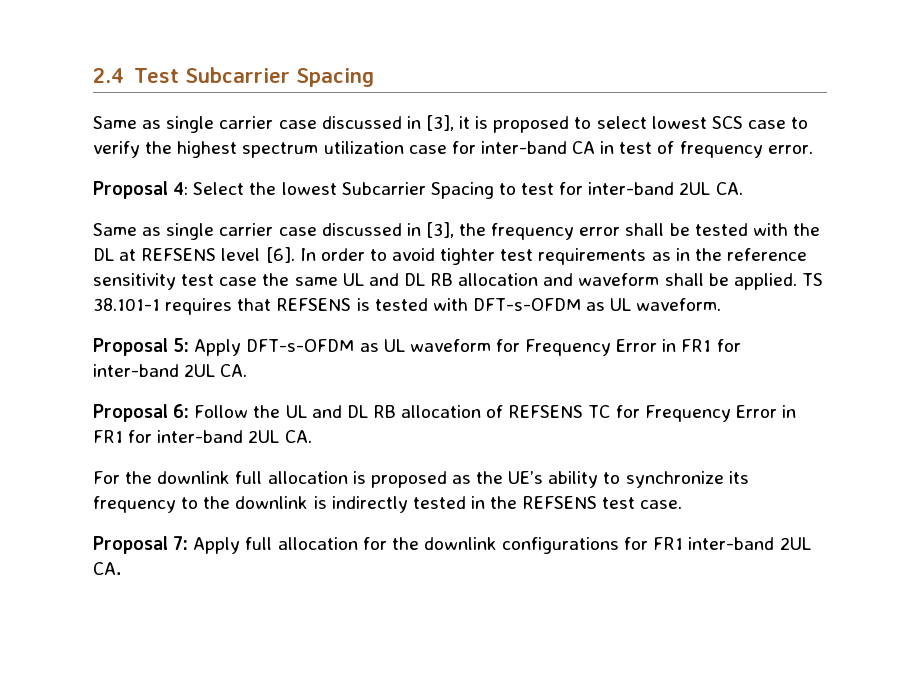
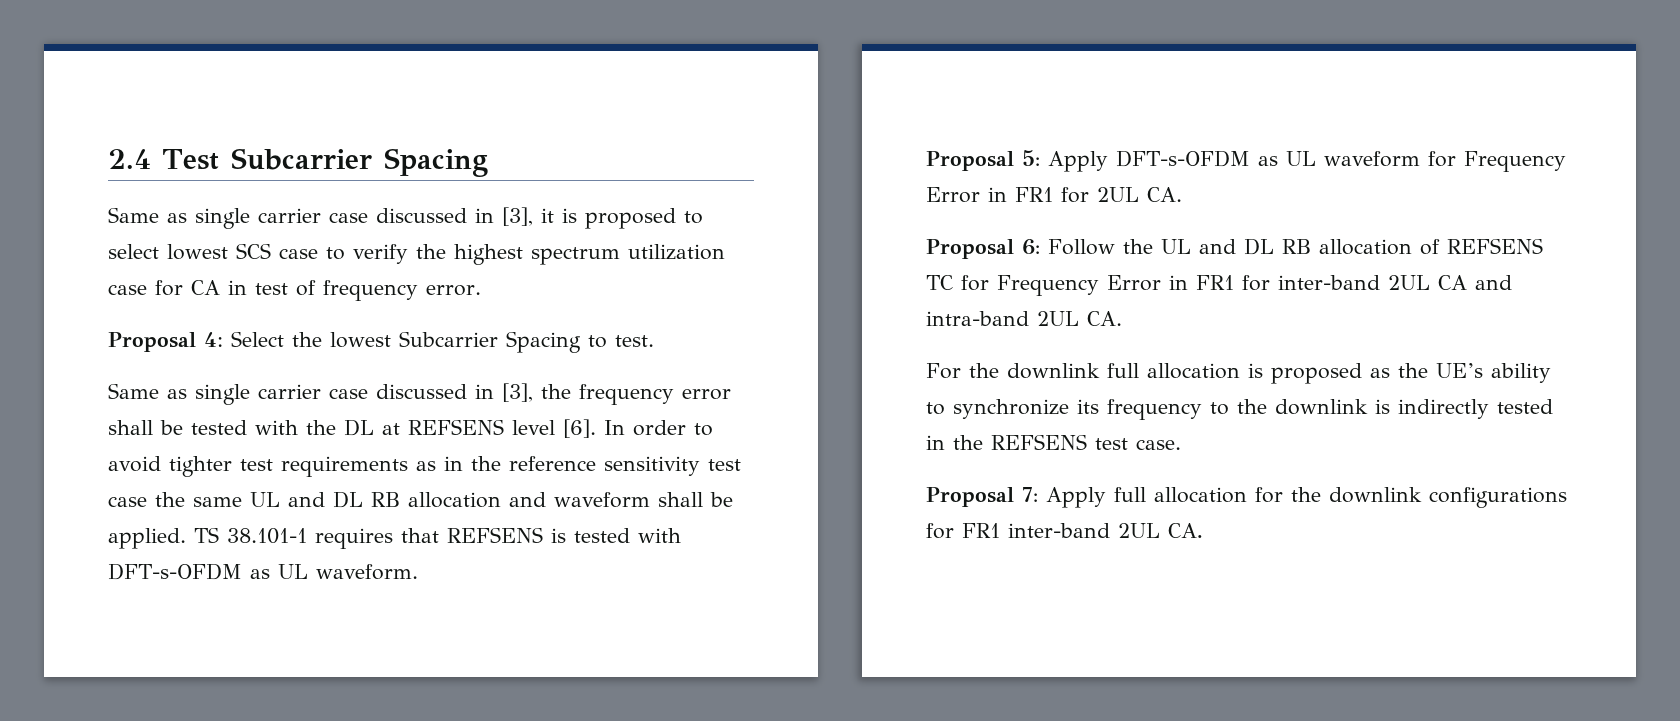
- Same as single carrier case discussed in [3], it is proposed to select lowest SCS case to verify the highest spectrum utilization case for inter-band CA in test of frequency error.
+ Same as single carrier case discussed in [3], it is proposed to select lowest SCS case to verify the highest spectrum utilization case for CA in test of frequency error.
- Proposal 4: Select the lowest Subcarrier Spacing to test for inter-band 2UL CA.
+ Proposal 4: Select the lowest Subcarrier Spacing to test.
- Proposal 5: Apply DFT-s-OFDM as UL waveform for Frequency Error in FR1 for inter-band 2UL CA.
+ Proposal 5: Apply DFT-s-OFDM as UL waveform for Frequency Error in FR1 for 2UL CA.
- Proposal 6: Follow the UL and DL RB allocation of REFSENS TC for Frequency Error in FR1 for inter-band 2UL CA.
+ Proposal 6: Follow the UL and DL RB allocation of REFSENS TC for Frequency Error in FR1 for inter-band 2UL CA and intra-band 2UL CA.

